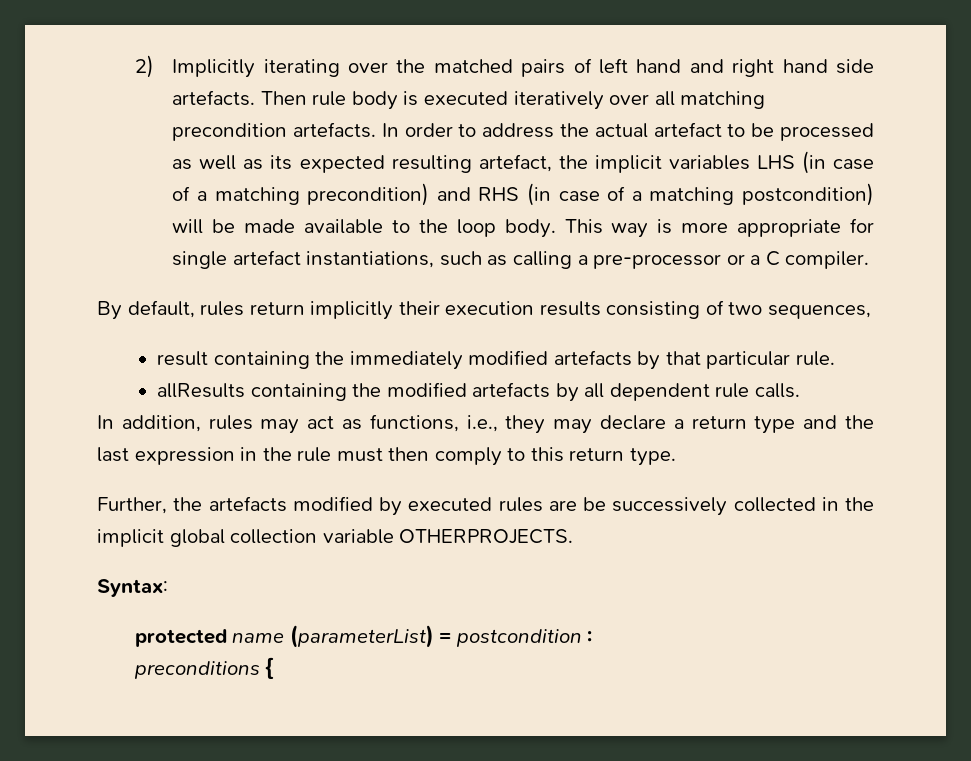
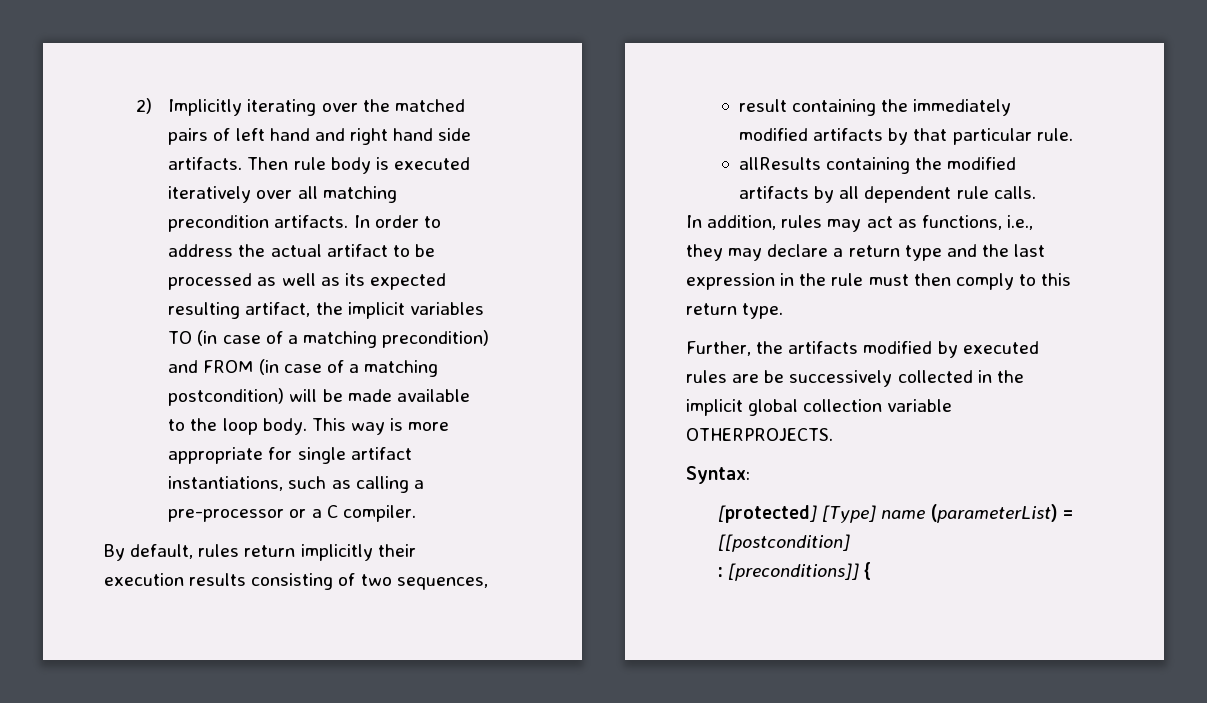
- 2) Implicitly iterating over the matched pairs of left hand and right hand side artefacts.
+ 2) Implicitly iterating over the matched pairs of left hand and right hand side artifacts.
- Then rule body is executed iteratively over all matching precondition artefacts.
+ Then rule body is executed iteratively over all matching precondition artifacts.
- In order to address the actual artefact to be processed as well as its expected resulting artefact, the implicit variables LHS (in case of a matching precondition) and RHS (in case of a matching postcondition) will be made available to the loop body.
+ In order to address the actual artifact to be processed as well as its expected resulting artifact, the implicit variables TO (in case of a matching precondition) and FROM (in case of a matching postcondition) will be made available to the loop body.
- This way is more appropriate for single artefact instantiations, such as calling a pre-processor or a C compiler.
+ This way is more appropriate for single artifact instantiations, such as calling a pre-processor or a C compiler.
- result containing the immediately modified artefacts by that particular rule.
+ result containing the immediately modified artifacts by that particular rule.
- allResults containing the modified artefacts by all dependent rule calls.
+ allResults containing the modified artifacts by all dependent rule calls.
- Further, the artefacts modified by executed rules are be successively collected in the implicit global collection variable OTHERPROJECTS.
+ Further, the artifacts modified by executed rules are be successively collected in the implicit global collection variable OTHERPROJECTS.
- protected name (parameterList) = postcondition :
- preconditions {
+ [protected] [Type] name (parameterList) = [[postcondition]
+ : [preconditions]] {

